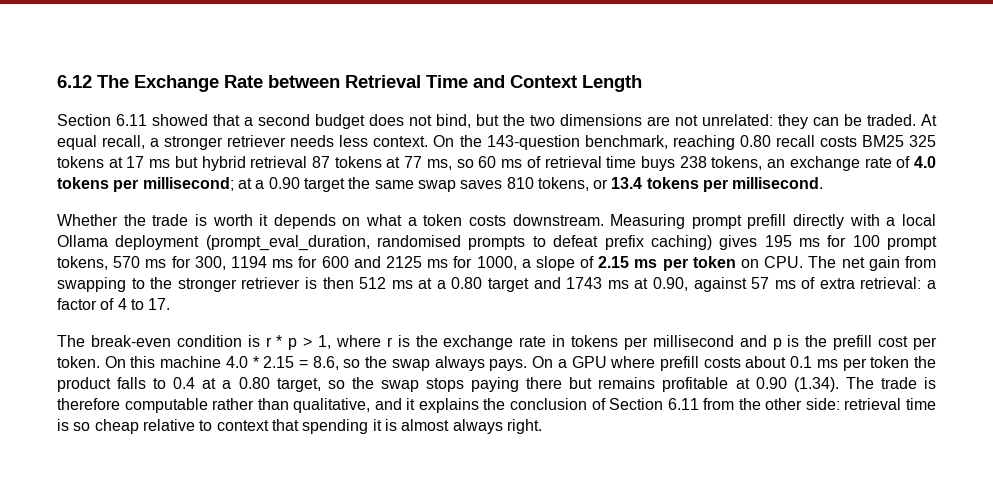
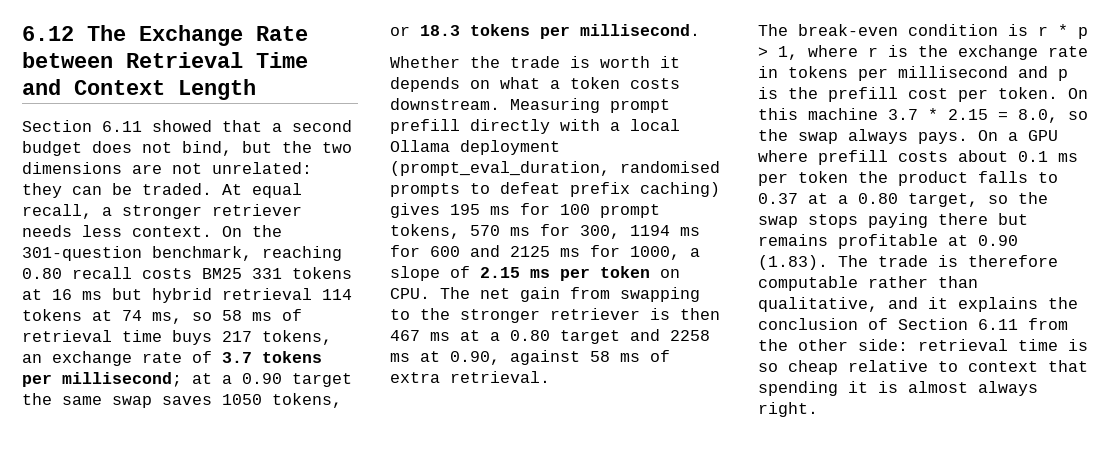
- On the 143-question benchmark, reaching 0.80 recall costs BM25 325 tokens at 17 ms but hybrid retrieval 87 tokens at 77 ms, so 60 ms of retrieval time buys 238 tokens, an exchange rate of 4.0 tokens per millisecond; at a 0.90 target the same swap saves 810 tokens, or 13.4 tokens per millisecond.
+ On the 301-question benchmark, reaching 0.80 recall costs BM25 331 tokens at 16 ms but hybrid retrieval 114 tokens at 74 ms, so 58 ms of retrieval time buys 217 tokens, an exchange rate of 3.7 tokens per millisecond; at a 0.90 target the same swap saves 1050 tokens, or 18.3 tokens per millisecond.
- Measuring prompt prefill directly with a local Ollama deployment (prompt_eval_duration, randomised prompts to defeat prefix caching) gives 195 ms for 100 prompt tokens, 570 ms for 300, 1194 ms for 600 and 2125 ms for 1000, a slope of 2.15 ms per token on CPU. The net gain from swapping to the stronger retriever is then 512 ms at a 0.80 target and 1743 ms at 0.90, against 57 ms of extra retrieval: a factor of 4 to 17.
+ Measuring prompt prefill directly with a local Ollama deployment (prompt_eval_duration, randomised prompts to defeat prefix caching) gives 195 ms for 100 prompt tokens, 570 ms for 300, 1194 ms for 600 and 2125 ms for 1000, a slope of 2.15 ms per token on CPU. The net gain from swapping to the stronger retriever is then 467 ms at a 0.80 target and 2258 ms at 0.90, against 58 ms of extra retrieval.
- On this machine 4.0 * 2.15 = 8.6, so the swap always pays.
+ On this machine 3.7 * 2.15 = 8.0, so the swap always pays.
- On a GPU where prefill costs about 0.1 ms per token the product falls to 0.4 at a 0.80 target, so the swap stops paying there but remains profitable at 0.90 (1.34). The trade is therefore computable rather than qualitative, and it explains the conclusion of Section 6.11 from the other side:
+ On a GPU where prefill costs about 0.1 ms per token the product falls to 0.37 at a 0.80 target, so the swap stops paying there but remains profitable at 0.90 (1.83). The trade is therefore computable rather than qualitative, and it explains the conclusion of Section 6.11 from the other side:

